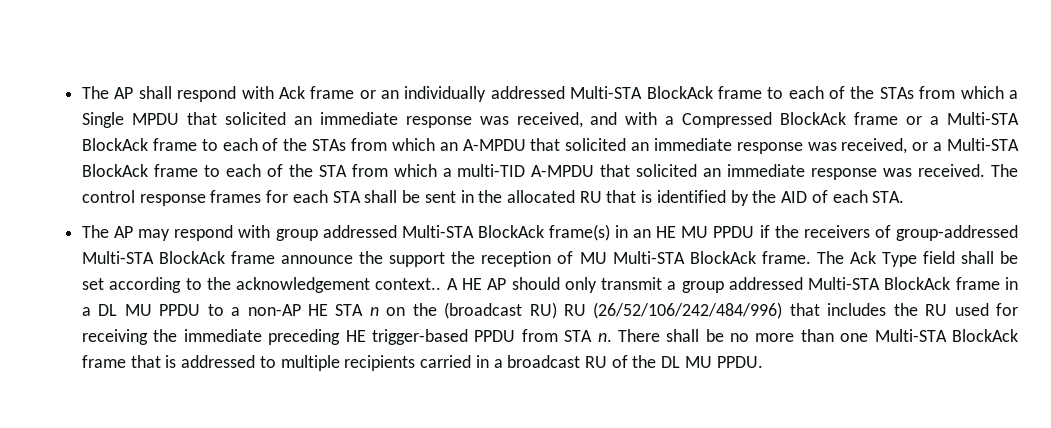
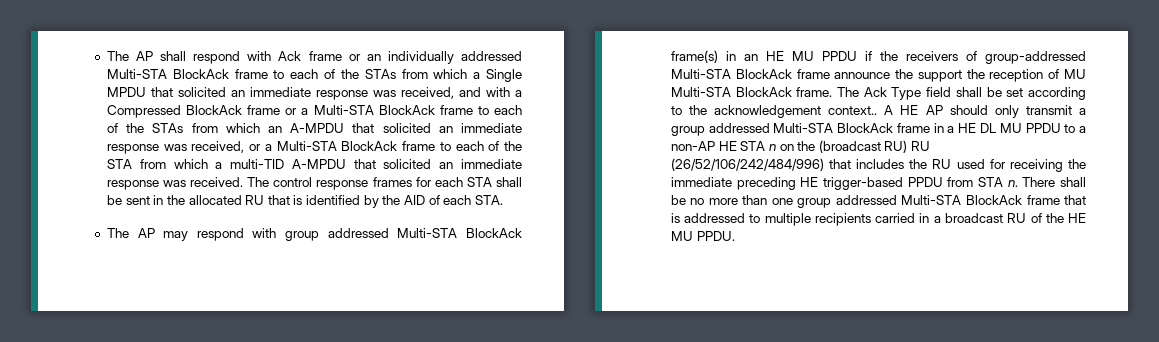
- A HE AP should only transmit a group addressed Multi-STA BlockAck frame in a DL MU PPDU to a non-AP HE STA n on the (broadcast RU) RU (26/52/106/242/484/996) that includes the RU used for receiving the immediate preceding HE trigger-based PPDU from STA n.
+ A HE AP should only transmit a group addressed Multi-STA BlockAck frame in a HE DL MU PPDU to a non-AP HE STA n on the (broadcast RU) RU (26/52/106/242/484/996) that includes the RU used for receiving the immediate preceding HE trigger-based PPDU from STA n.
- There shall be no more than one Multi-STA BlockAck frame that is addressed to multiple recipients carried in a broadcast RU of the DL MU PPDU.
+ There shall be no more than one group addressed Multi-STA BlockAck frame that is addressed to multiple recipients carried in a broadcast RU of the HE MU PPDU.

